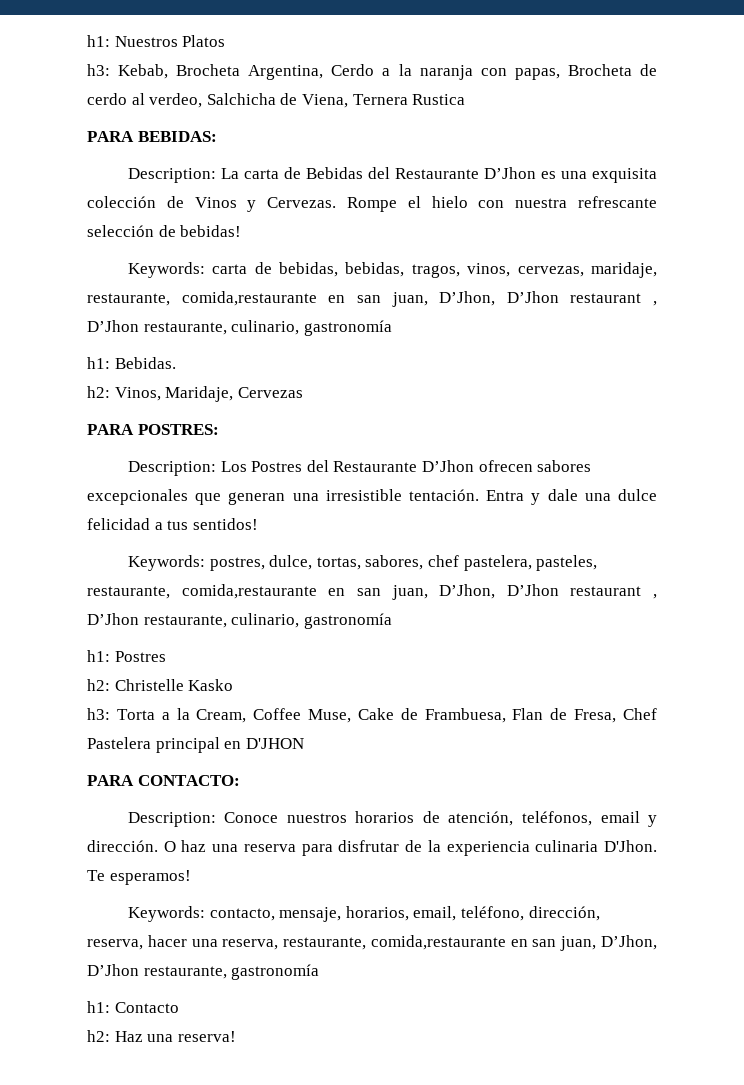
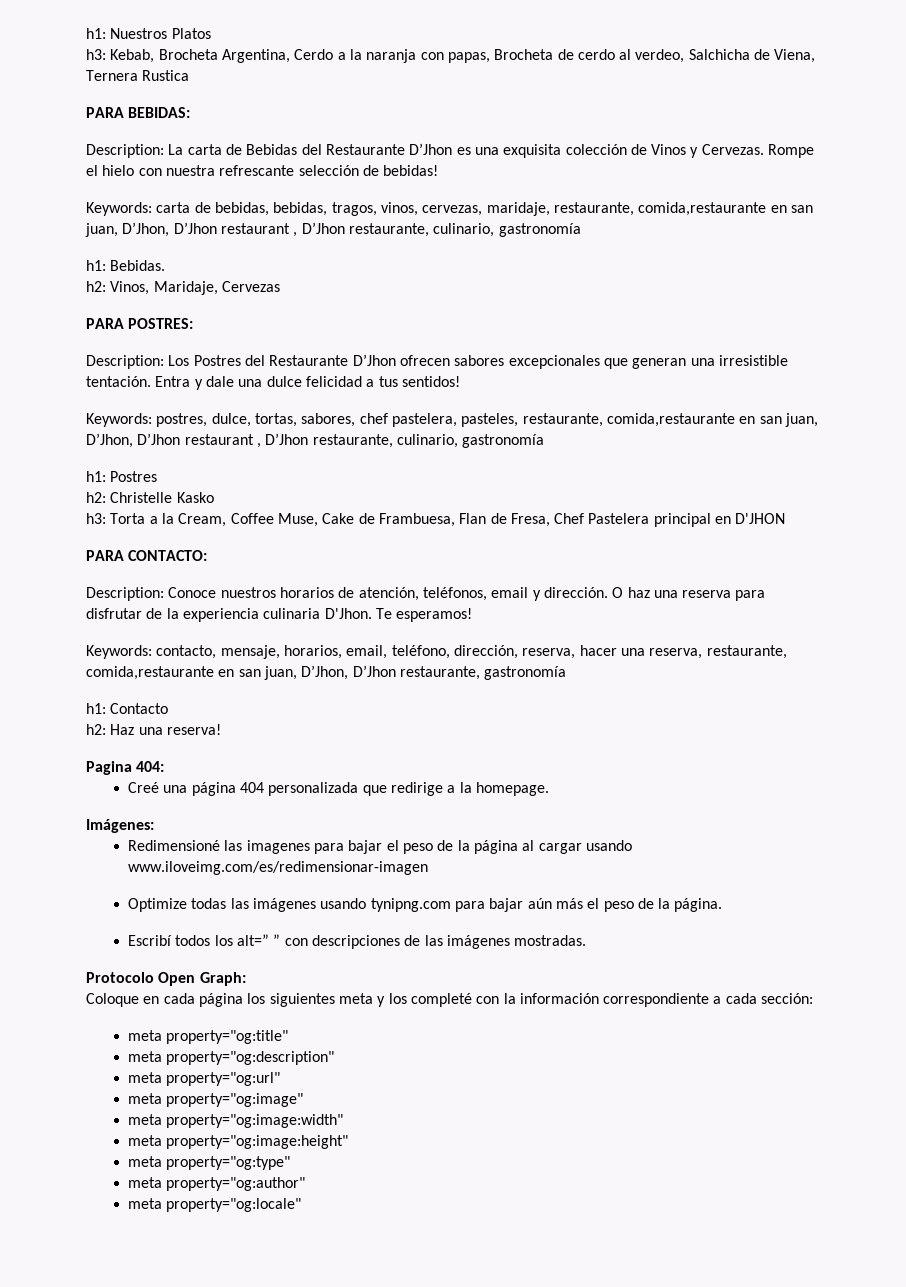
+ Pagina 404:
+ Creé una página 404 personalizada que redirige a la homepage.
+ Imágenes:
+ Redimensioné las imagenes para bajar el peso de la página al cargar usando www.iloveimg.com/es/redimensionar-imagen
+ Optimize todas las imágenes usando tynipng.com para bajar aún más el peso de la página.
+ Escribí todos los alt=” ” con descripciones de las imágenes mostradas.
+ Protocolo Open Graph:
+ Coloque en cada página los siguientes meta y los completé con la información correspondiente a cada sección:
+ meta property="og:title"
+ meta property="og:description"
+ meta property="og:url"
+ meta property="og:image"
+ meta property="og:image:width"
+ meta property="og:image:height"
+ meta property="og:type"
+ meta property="og:author"
+ meta property="og:locale"

